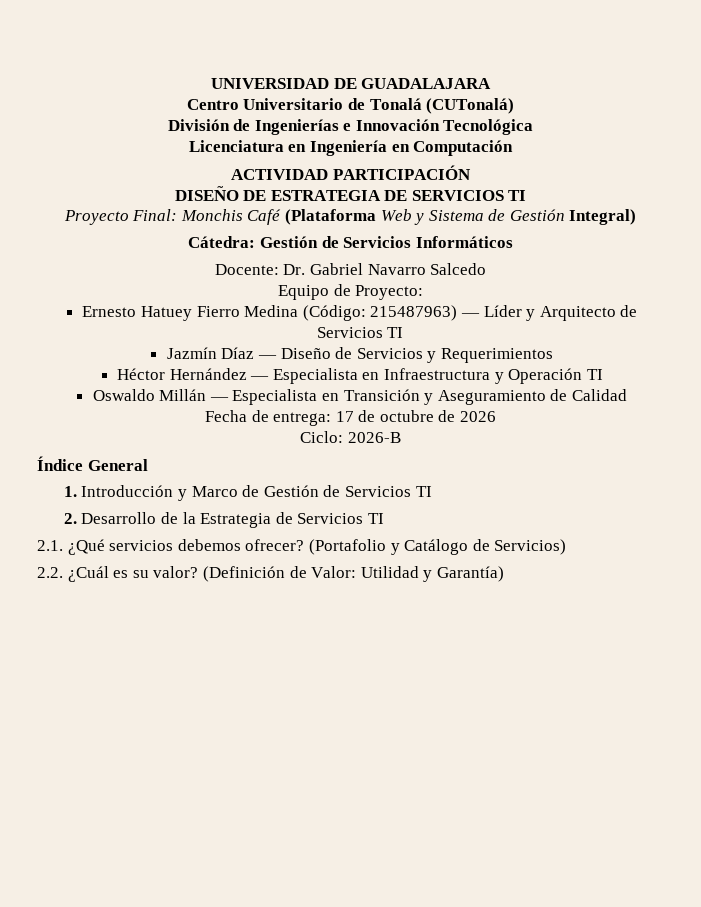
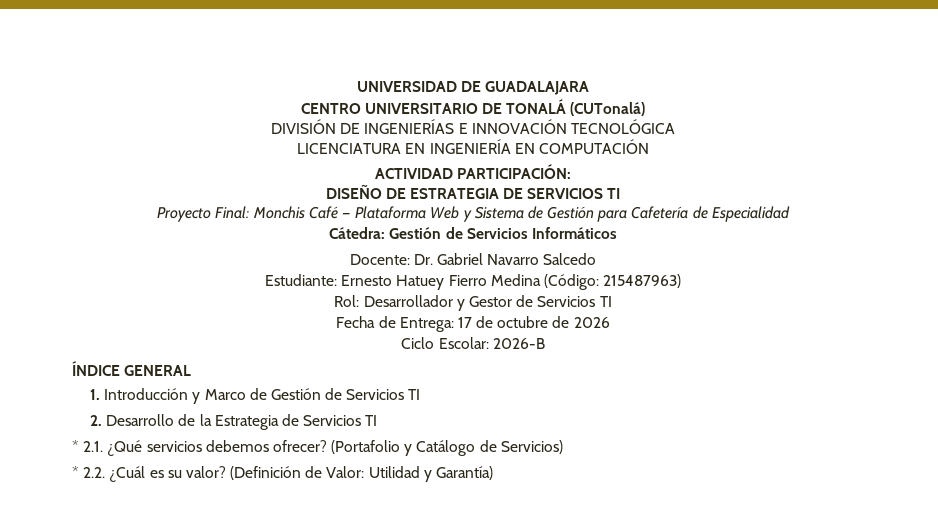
- Centro Universitario de Tonalá (CUTonalá)
- División de Ingenierías e Innovación Tecnológica
- Licenciatura en Ingeniería en Computación
+ CENTRO UNIVERSITARIO DE TONALÁ (CUTonalá)
+ DIVISIÓN DE INGENIERÍAS E INNOVACIÓN TECNOLÓGICA
+ LICENCIATURA EN INGENIERÍA EN COMPUTACIÓN
- ACTIVIDAD PARTICIPACIÓN
+ ACTIVIDAD PARTICIPACIÓN:
- Proyecto Final: Monchis Café (Plataforma Web y Sistema de Gestión Integral)
+ Proyecto Final: Monchis Café — Plataforma Web y Sistema de Gestión para Cafetería de Especialidad
- Equipo de Proyecto:
- Ernesto Hatuey Fierro Medina (Código: 215487963) — Líder y Arquitecto de Servicios TI
- Jazmín Díaz — Diseño de Servicios y Requerimientos
- Héctor Hernández — Especialista en Infraestructura y Operación TI
- Oswaldo Millán — Especialista en Transición y Aseguramiento de Calidad
+ Estudiante: Ernesto Hatuey Fierro Medina (Código: 215487963)
+ Rol: Desarrollador y Gestor de Servicios TI
- Fecha de entrega: 17 de octubre de 2026
+ Fecha de Entrega: 17 de octubre de 2026
- Ciclo: 2026-B
+ Ciclo Escolar: 2026-B
- Índice General
+ ÍNDICE GENERAL
- 2.1. ¿Qué servicios debemos ofrecer?
+ * 2.1. ¿Qué servicios debemos ofrecer?
- 2.2. ¿Cuál es su valor?
+ * 2.2. ¿Cuál es su valor?

